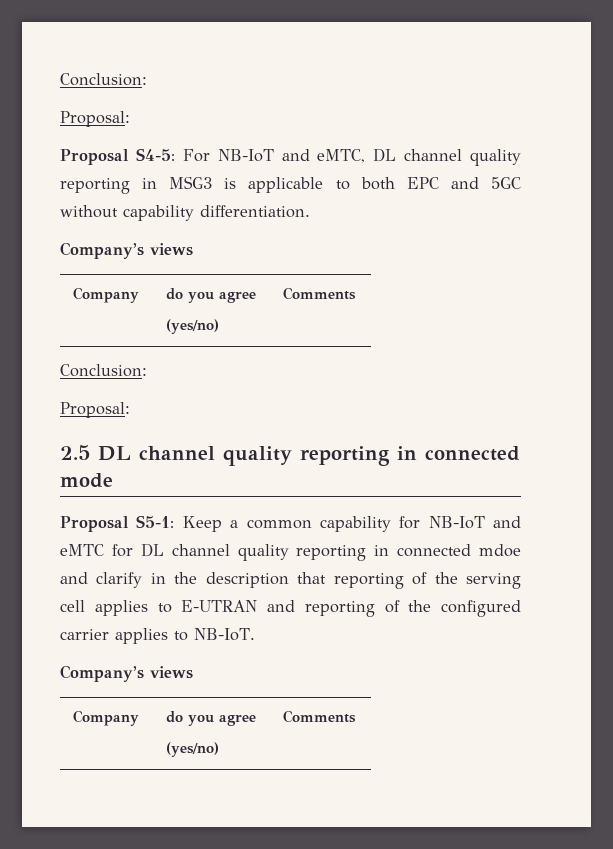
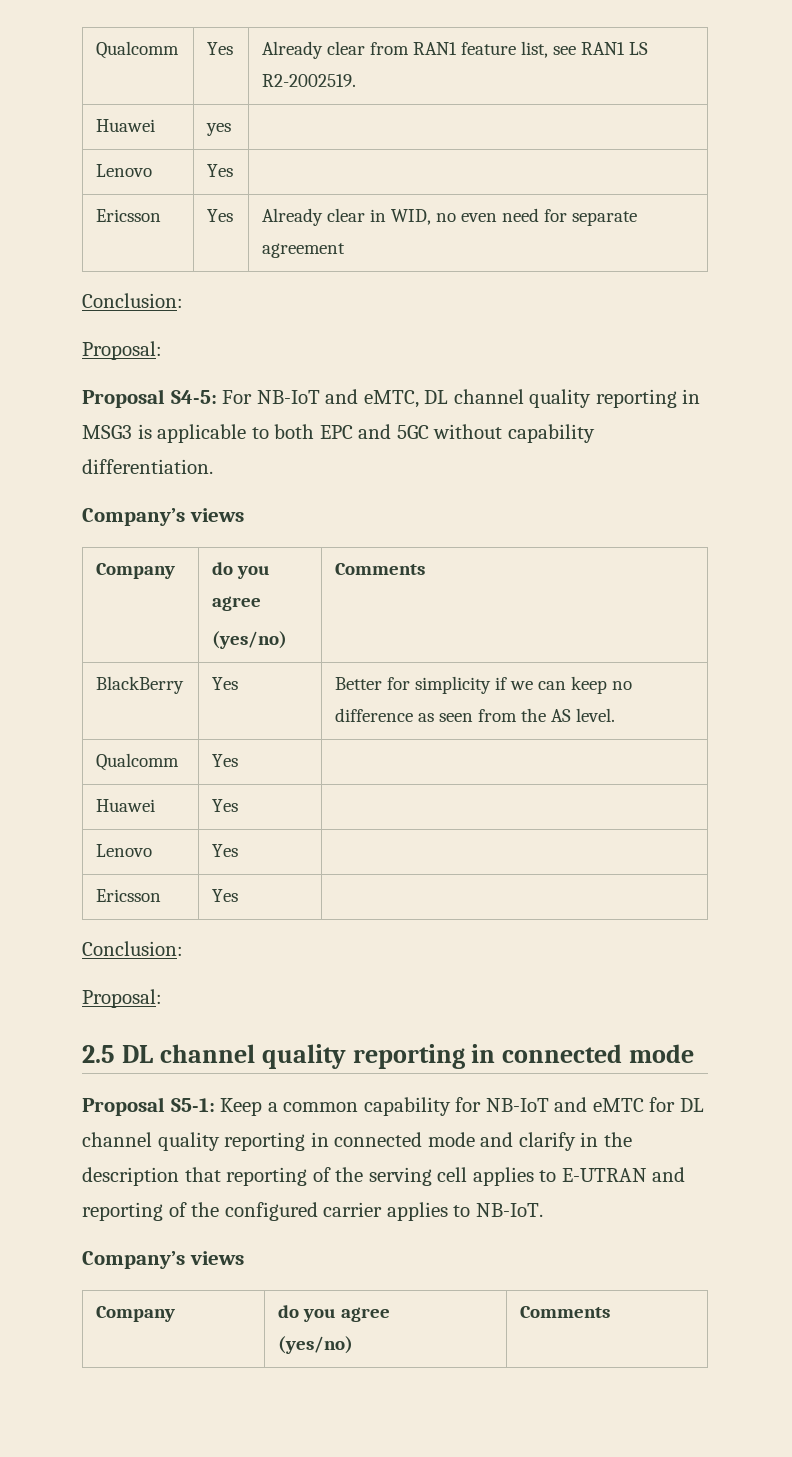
+ Qualcomm | Yes | Already clear from RAN1 feature list, see RAN1 LS R2-2002519.
+ Huawei | yes |
+ Lenovo | Yes |
+ Ericsson | Yes | Already clear in WID, no even need for separate agreement
+ BlackBerry | Yes | Better for simplicity if we can keep no difference as seen from the AS level.
+ Qualcomm | Yes |
+ Huawei | Yes |
+ Lenovo | Yes |
+ Ericsson | Yes |
- Proposal S5-1: Keep a common capability for NB-IoT and eMTC for DL channel quality reporting in connected mdoe and clarify in the description that reporting of the serving cell applies to E-UTRAN and reporting of the configured carrier applies to NB-IoT.
+ Proposal S5-1: Keep a common capability for NB-IoT and eMTC for DL channel quality reporting in connected mode and clarify in the description that reporting of the serving cell applies to E-UTRAN and reporting of the configured carrier applies to NB-IoT.

